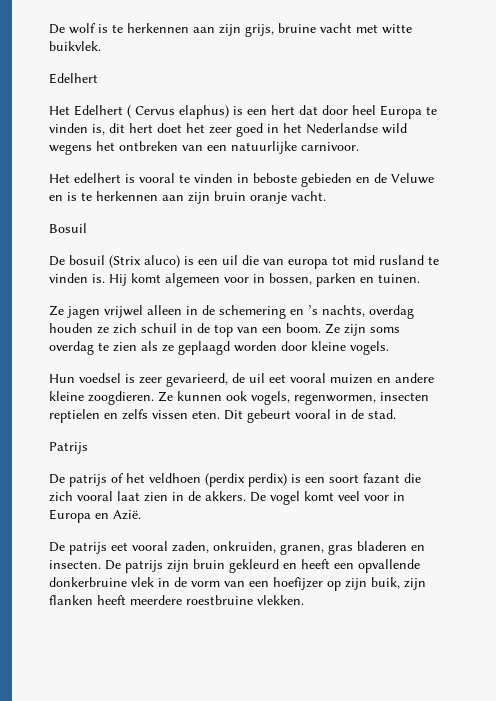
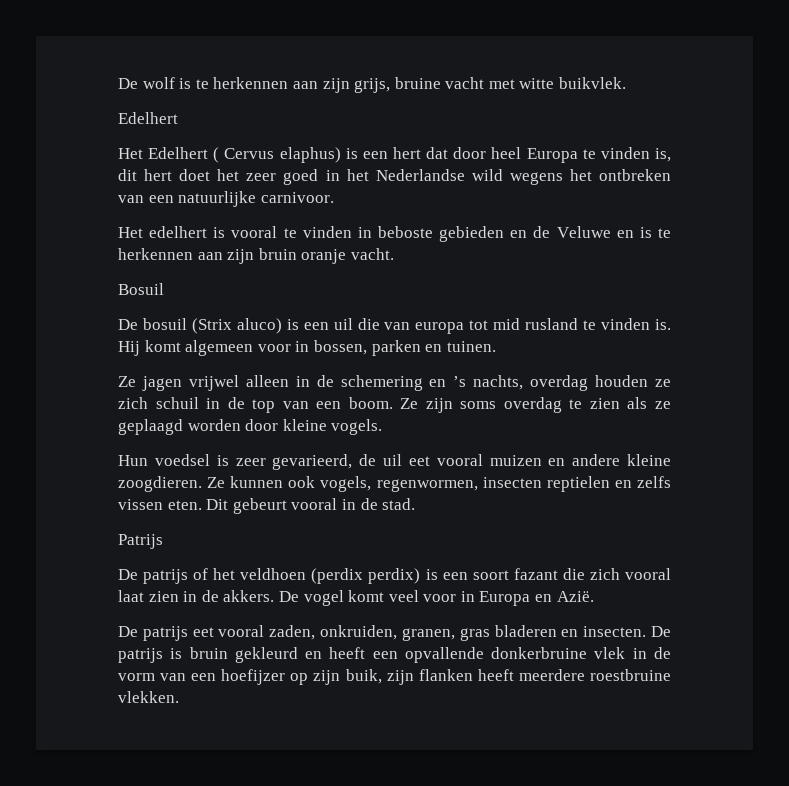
- De patrijs zijn bruin gekleurd en heeft een opvallende donkerbruine vlek in de vorm van een hoefijzer op zijn buik, zijn flanken heeft meerdere roestbruine vlekken.
+ De patrijs is bruin gekleurd en heeft een opvallende donkerbruine vlek in de vorm van een hoefijzer op zijn buik, zijn flanken heeft meerdere roestbruine vlekken.

